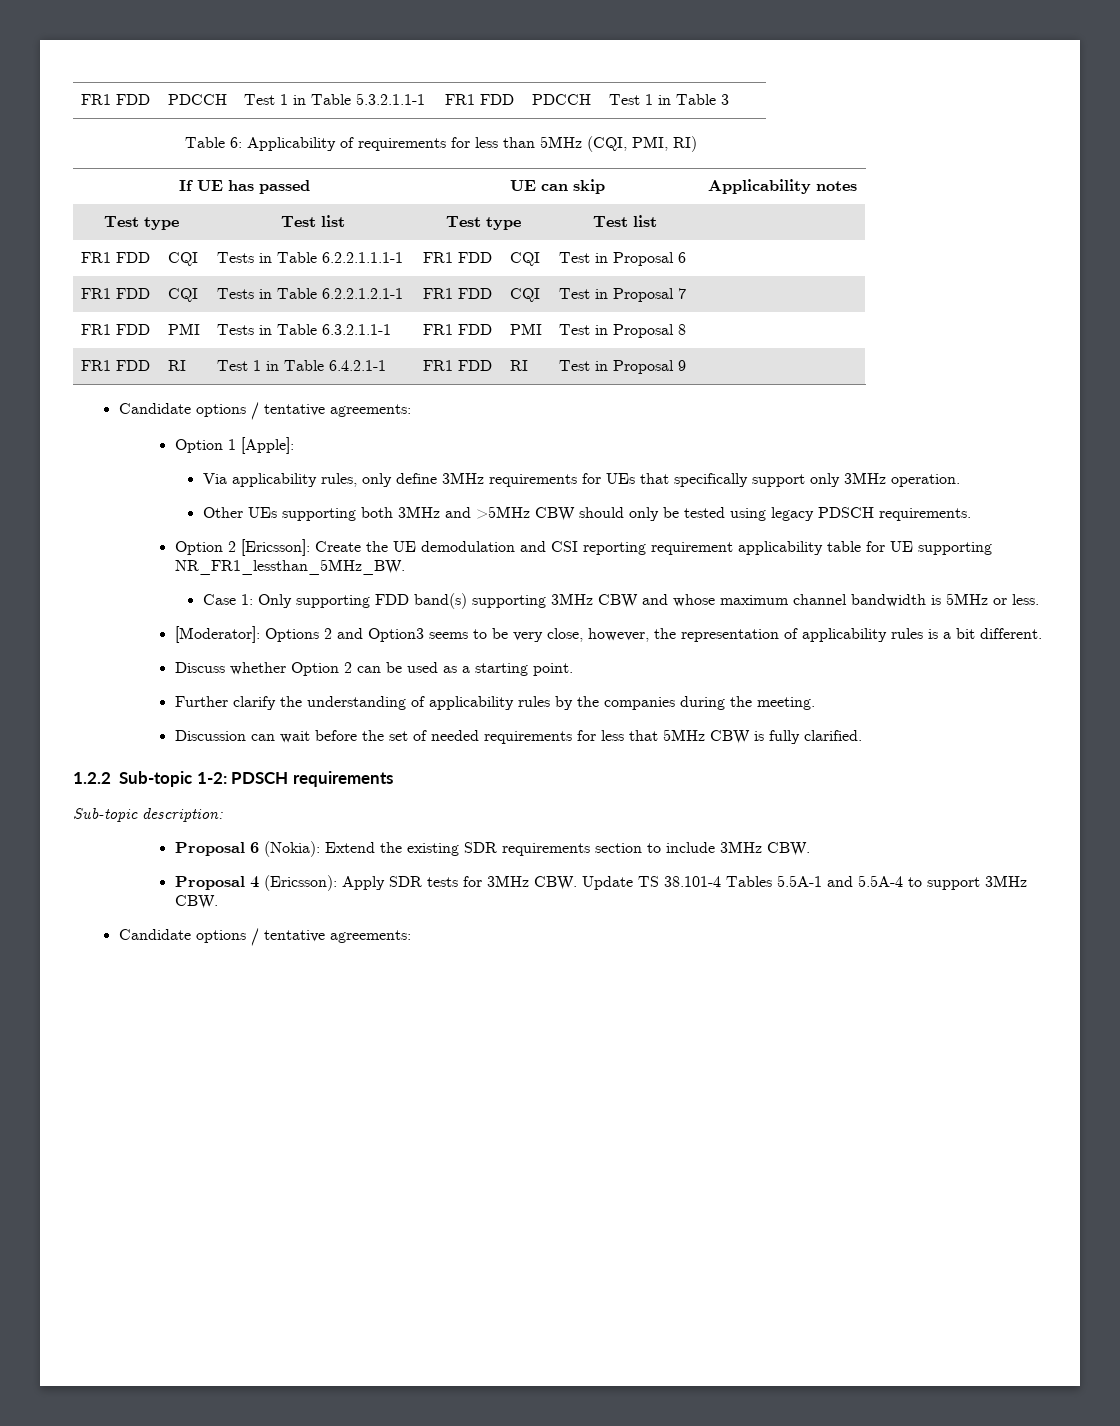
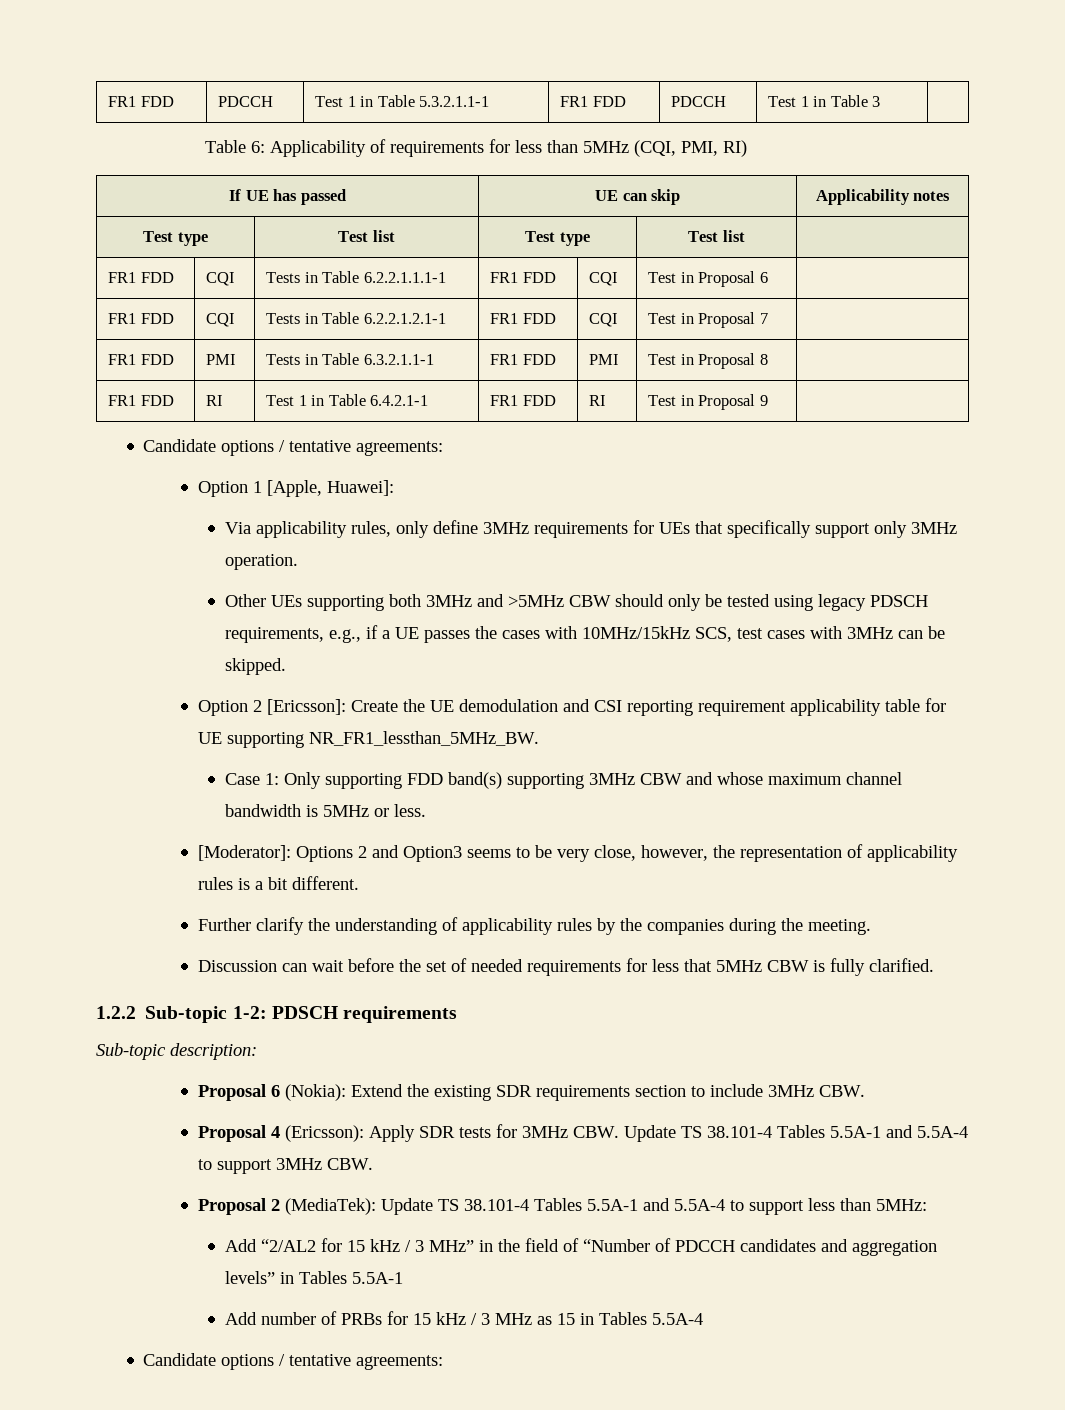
- Option 1 [Apple]:
+ Option 1 [Apple, Huawei]:
- Other UEs supporting both 3MHz and >5MHz CBW should only be tested using legacy PDSCH requirements.
+ Other UEs supporting both 3MHz and >5MHz CBW should only be tested using legacy PDSCH requirements, e.g., if a UE passes the cases with 10MHz/15kHz SCS, test cases with 3MHz can be skipped.
- Discuss whether Option 2 can be used as a starting point.
+ Proposal 2 (MediaTek): Update TS 38.101-4 Tables 5.5A-1 and 5.5A-4 to support less than 5MHz:
+ Add “2/AL2 for 15 kHz / 3 MHz” in the field of “Number of PDCCH candidates and aggregation levels” in Tables 5.5A-1
+ Add number of PRBs for 15 kHz / 3 MHz as 15 in Tables 5.5A-4

